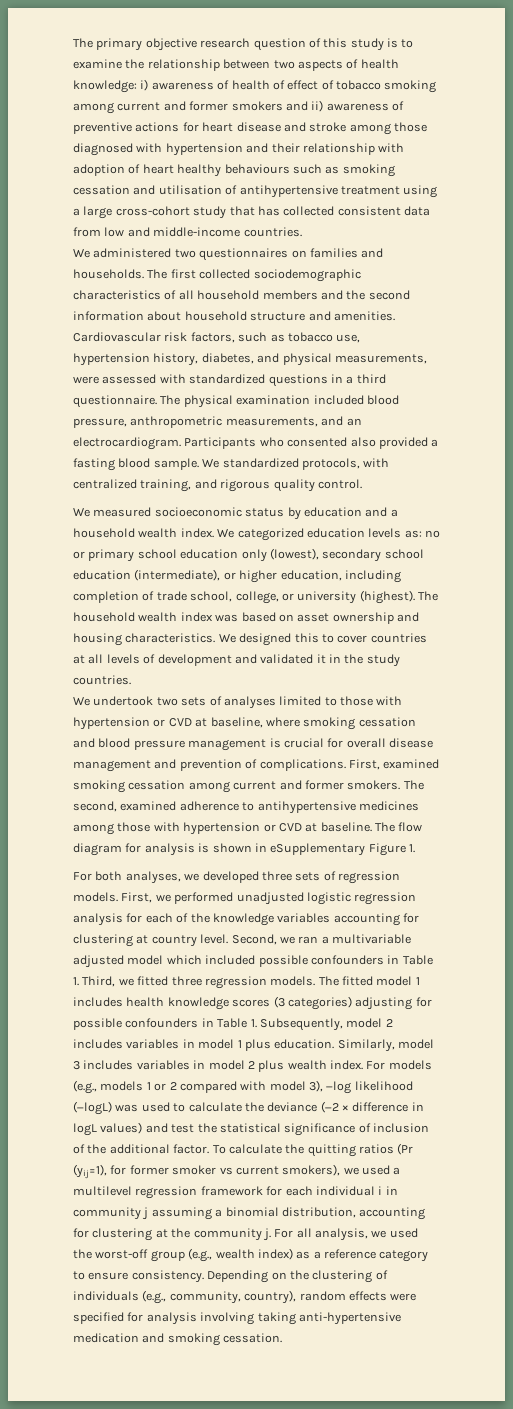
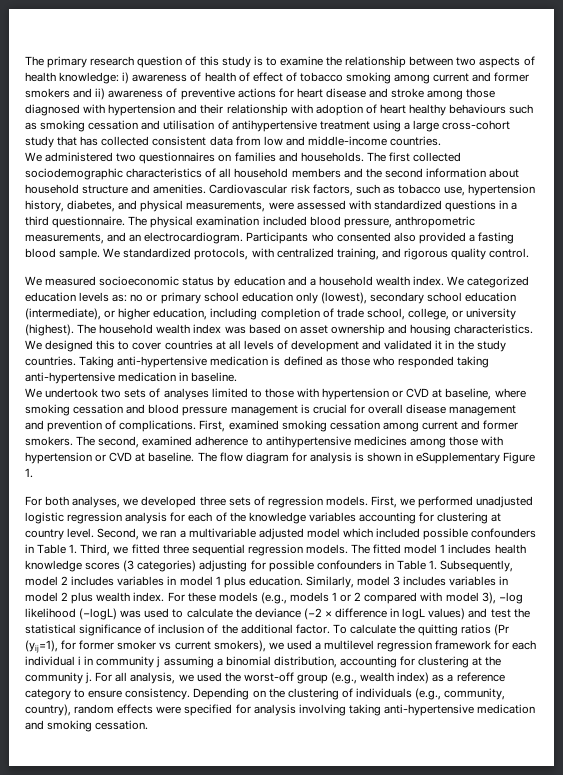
- The primary objective research question of this study is to examine the relationship between two aspects of health knowledge:
+ The primary research question of this study is to examine the relationship between two aspects of health knowledge:
+ Taking anti-hypertensive medication is defined as those who responded taking anti-hypertensive medication in baseline.
- Second, we ran a multivariable adjusted model which included possible confounders in Table 1. Third, we fitted three regression models.
+ Second, we ran a multivariable adjusted model which included possible confounders in Table 1. Third, we fitted three sequential regression models.
- For models (e.g., models 1 or 2 compared with model 3), −log likelihood (−logL) was used to calculate the deviance (−2 × difference in logL values) and test the statistical significance of inclusion of the additional factor.
+ For these models (e.g., models 1 or 2 compared with model 3), −log likelihood (−logL) was used to calculate the deviance (−2 × difference in logL values) and test the statistical significance of inclusion of the additional factor.

